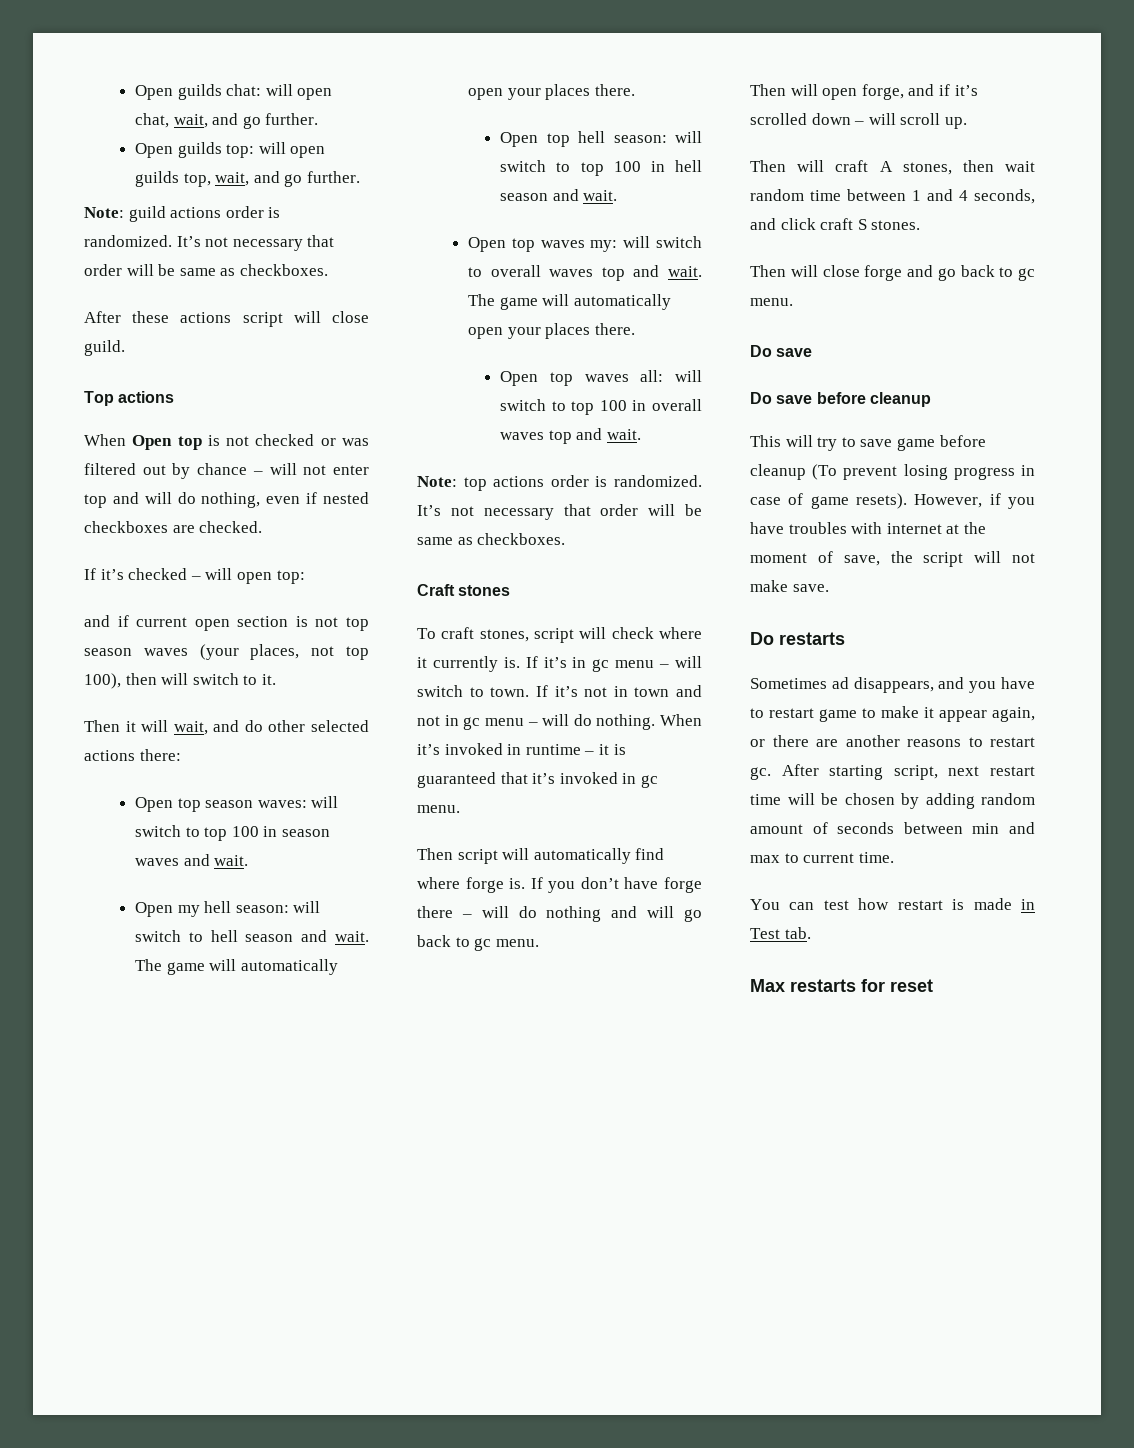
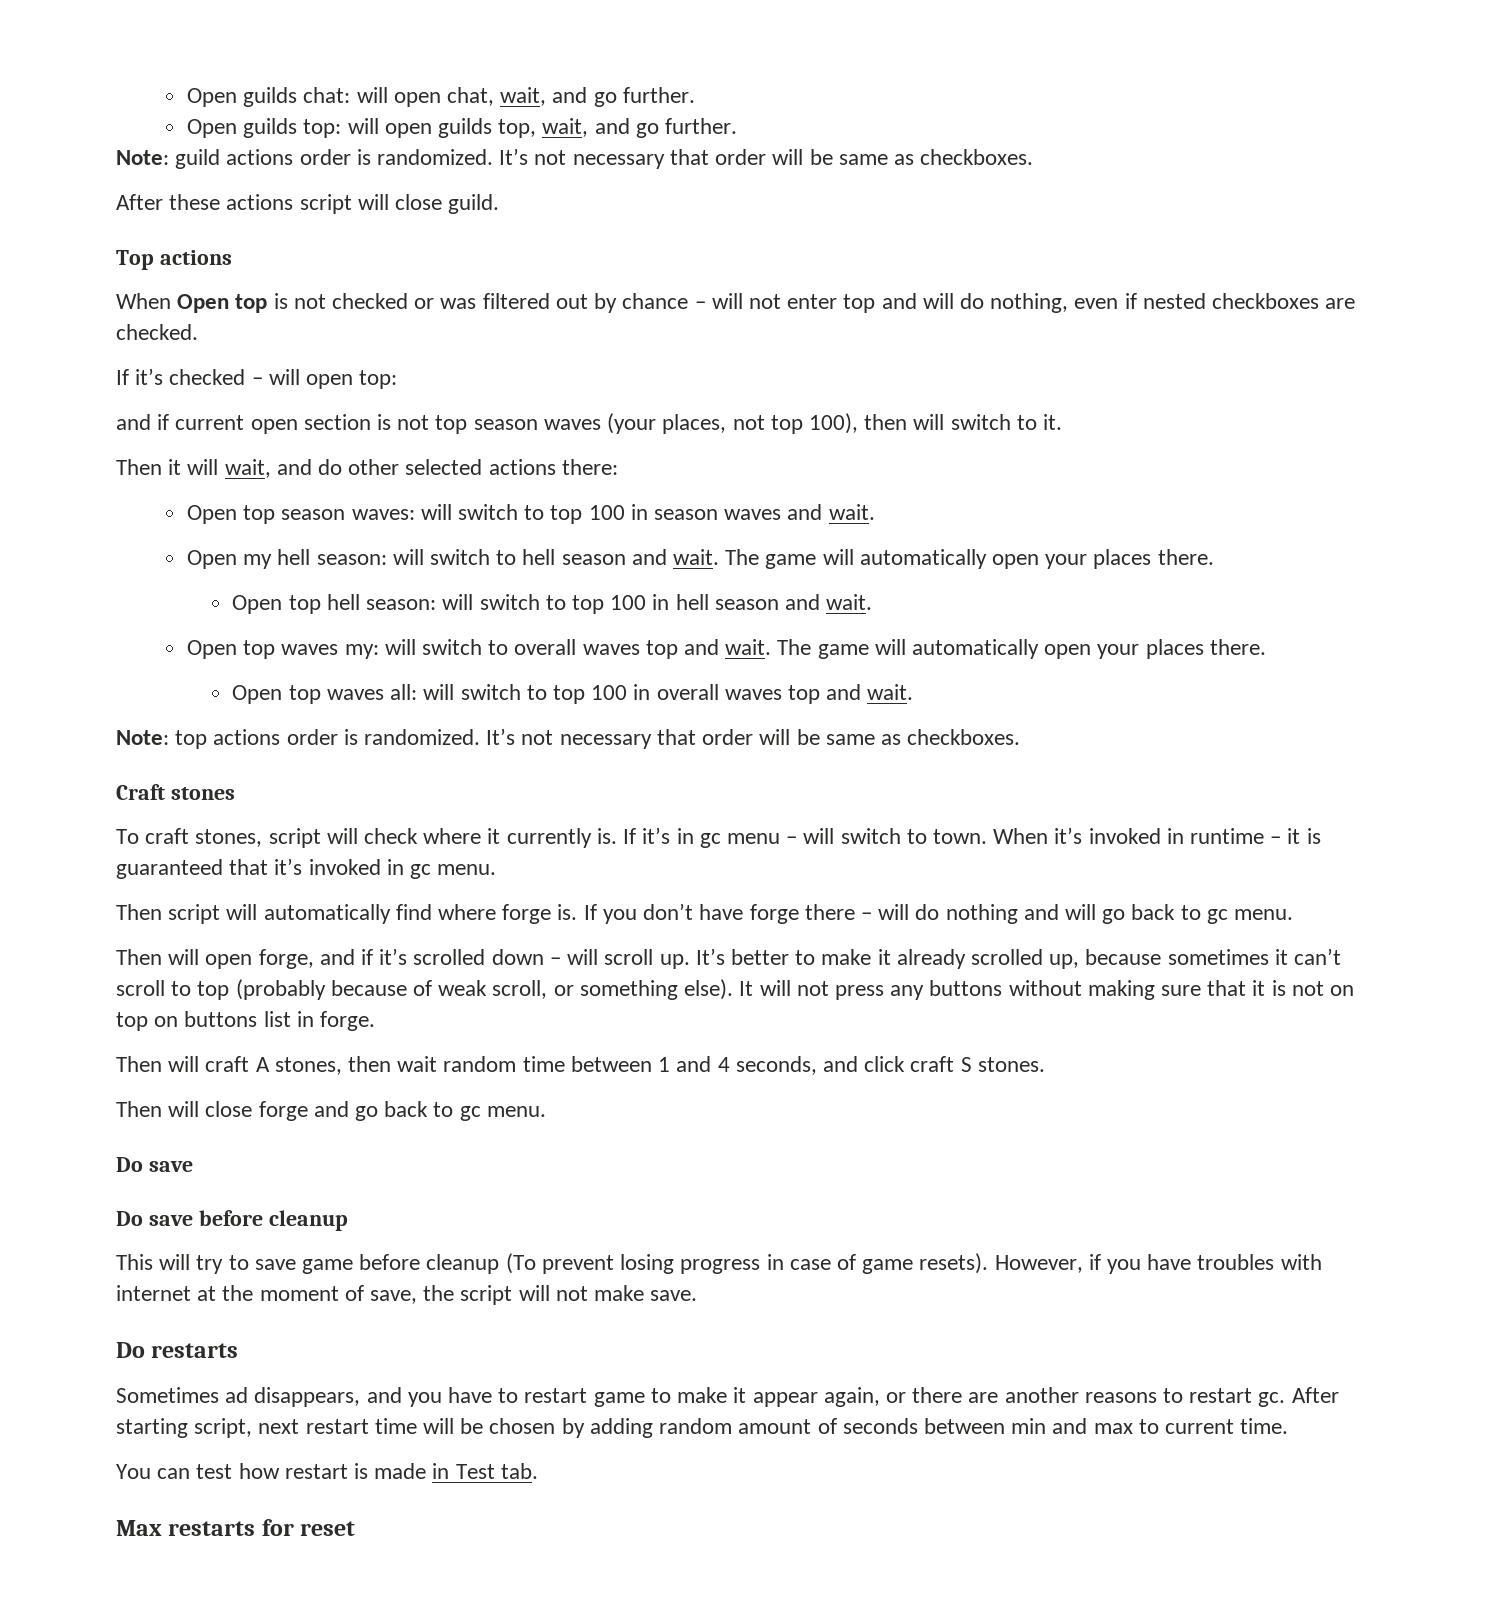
- If it’s not in town and not in gc menu – will do nothing.
+ It’s better to make it already scrolled up, because sometimes it can’t scroll to top (probably because of weak scroll, or something else). It will not press any buttons without making sure that it is not on top on buttons list in forge.

